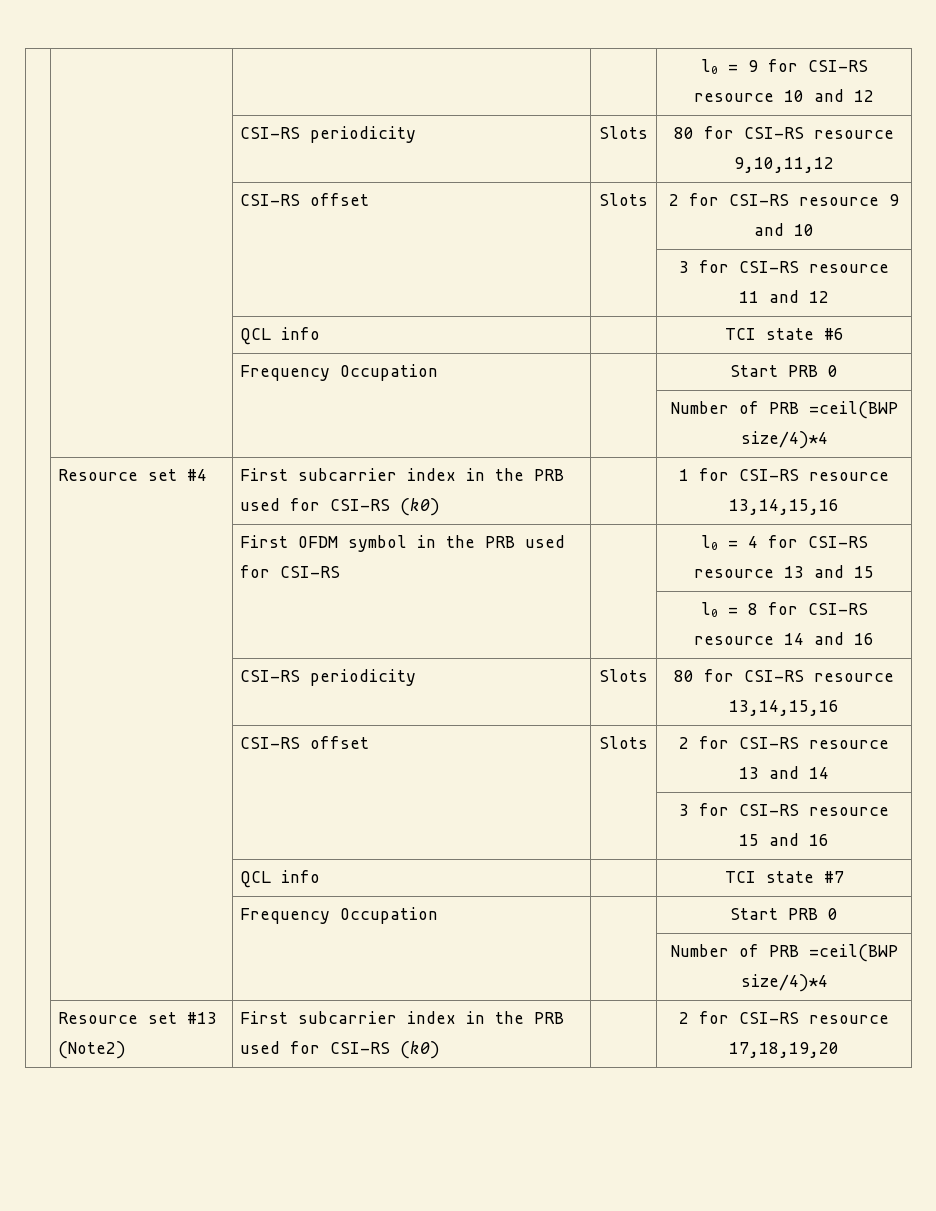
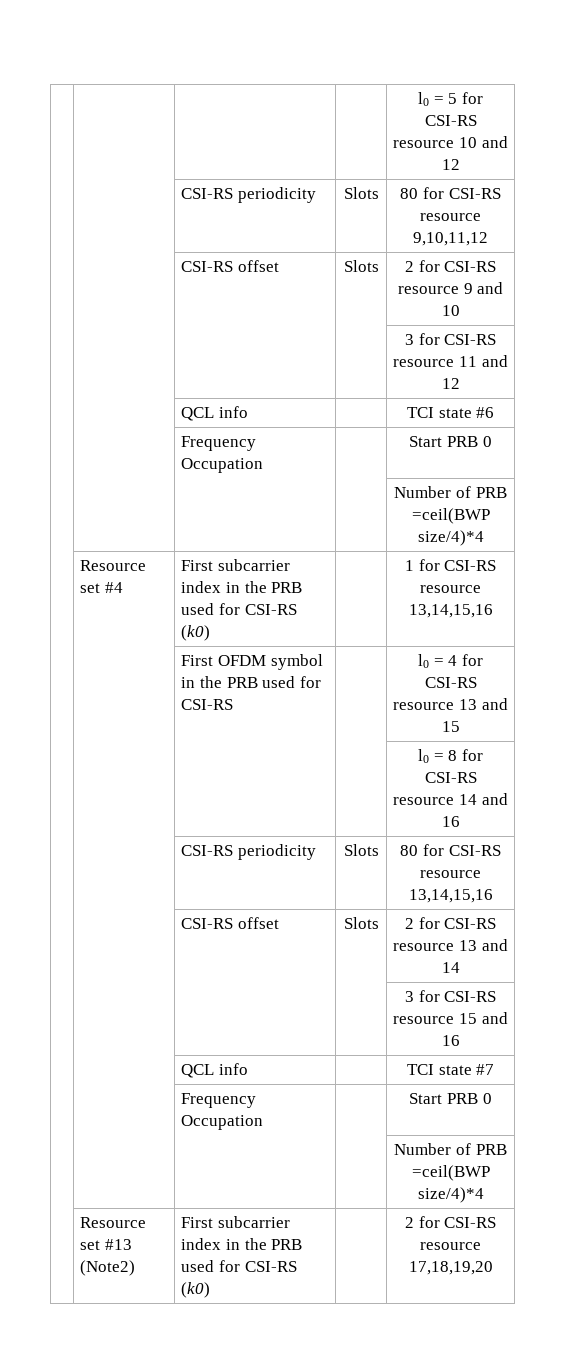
- | | | | l0 = 9 for CSI-RS resource 10 and 12
+ | | | | l0 = 5 for CSI-RS resource 10 and 12

